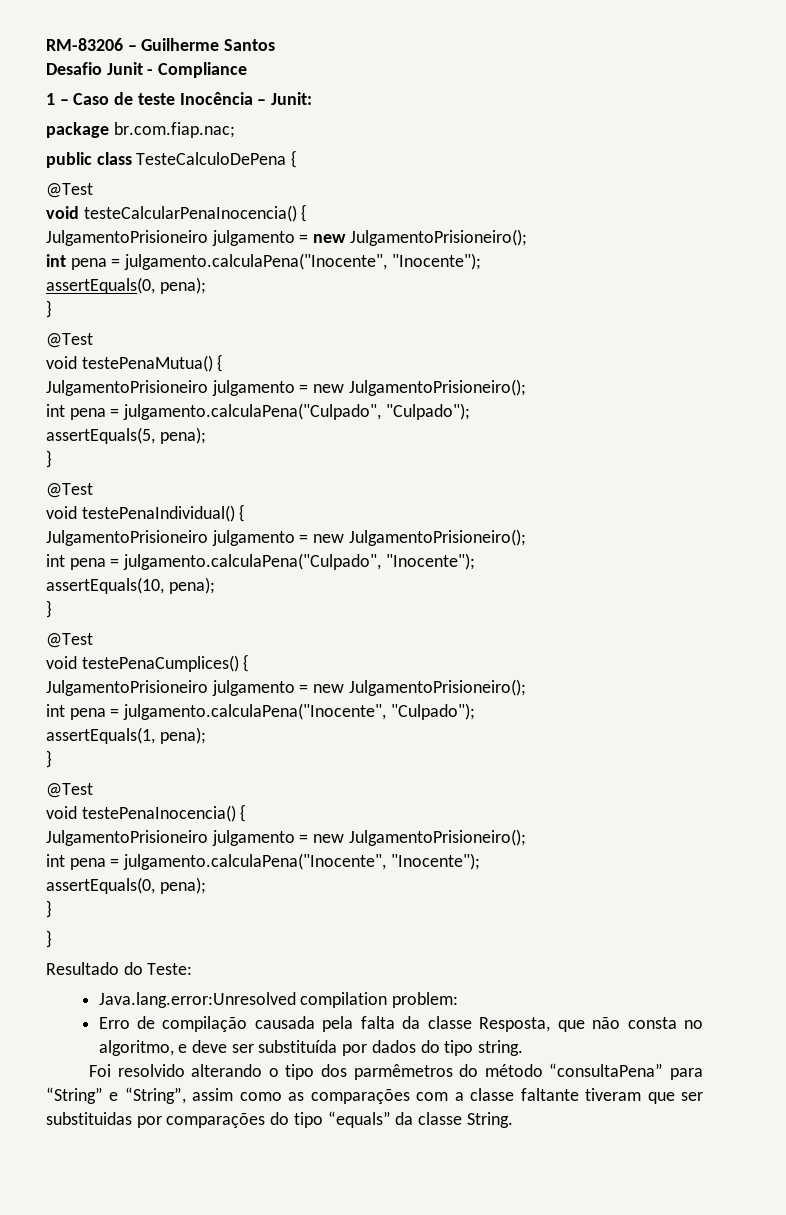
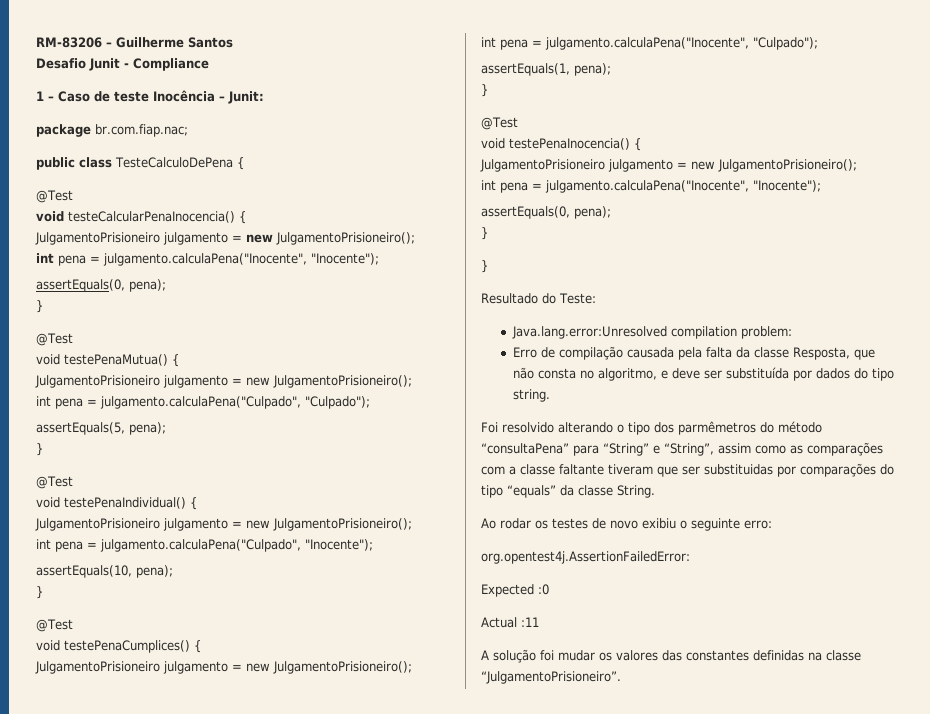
+ Ao rodar os testes de novo exibiu o seguinte erro:
+ org.opentest4j.AssertionFailedError:
+ Expected :0
+ Actual :11
+ A solução foi mudar os valores das constantes definidas na classe “JulgamentoPrisioneiro”.

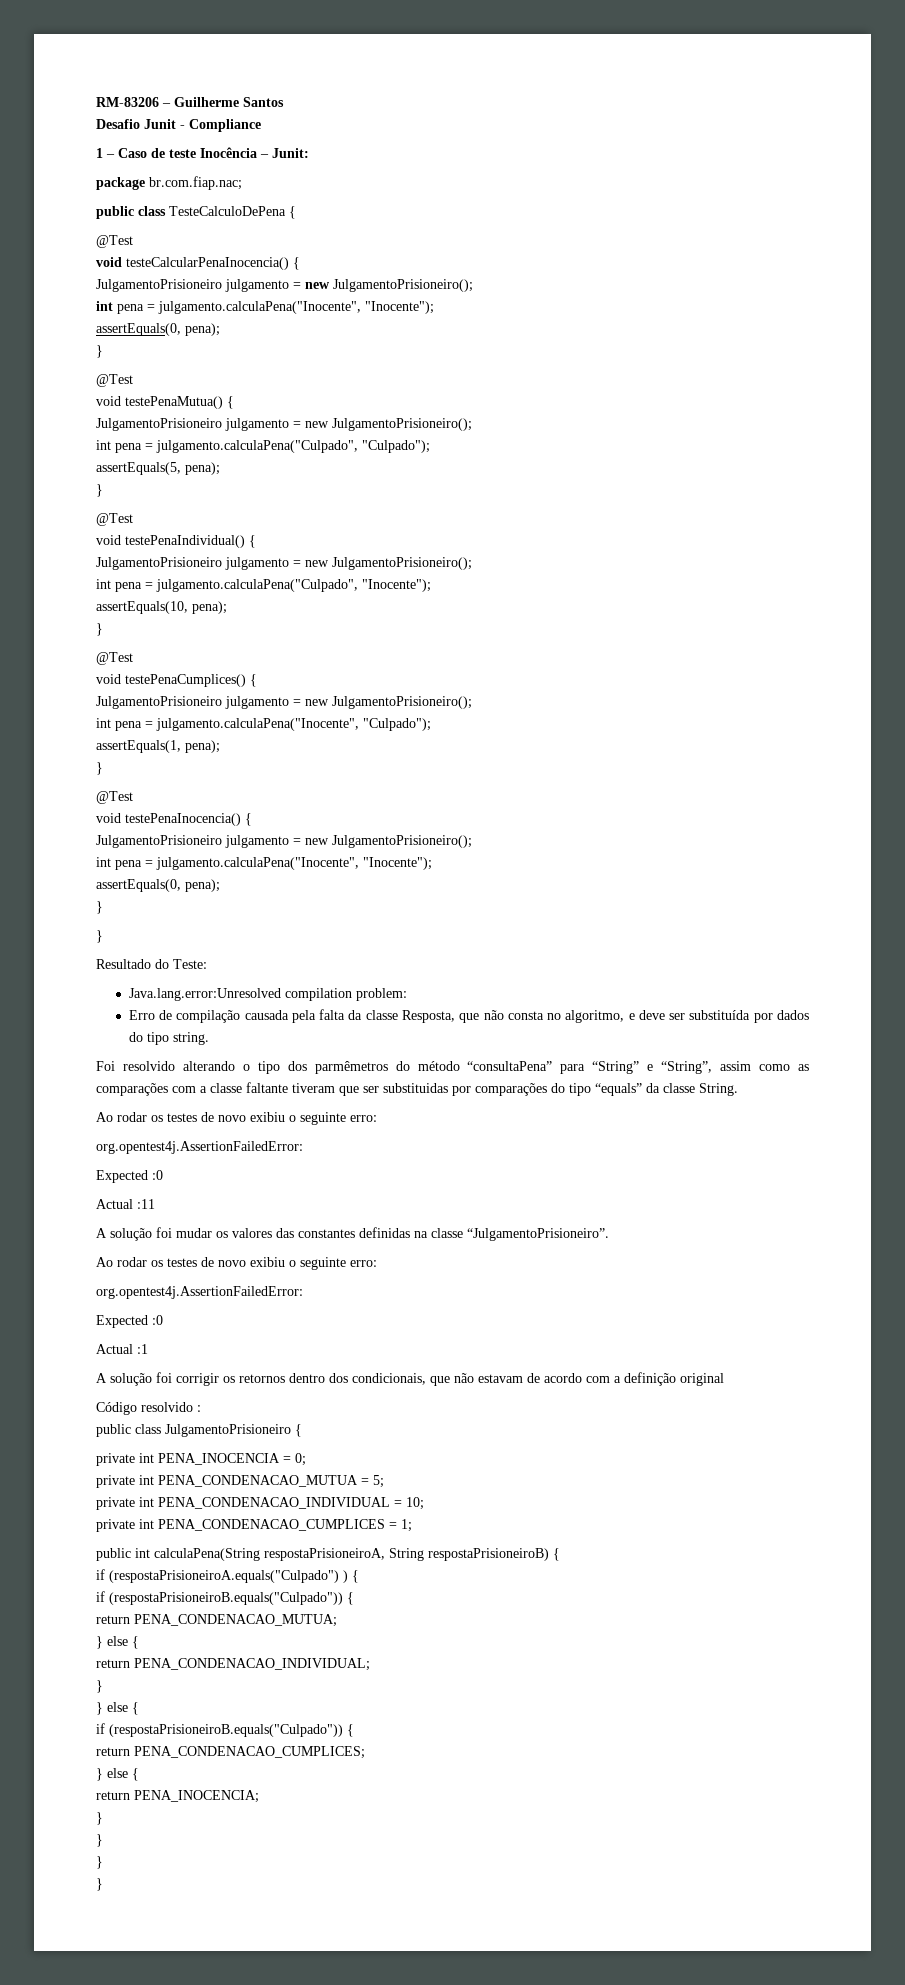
  A solução foi mudar os valores das constantes definidas na classe “JulgamentoPrisioneiro”.
+ Ao rodar os testes de novo exibiu o seguinte erro:
+ org.opentest4j.AssertionFailedError:
+ Expected :0
+ Actual :1
+ A solução foi corrigir os retornos dentro dos condicionais, que não estavam de acordo com a definição original
+ Código resolvido :
+ public class JulgamentoPrisioneiro {
+ private int PENA_INOCENCIA = 0;
+ private int PENA_CONDENACAO_MUTUA = 5;
+ private int PENA_CONDENACAO_INDIVIDUAL = 10;
+ private int PENA_CONDENACAO_CUMPLICES = 1;
+ public int calculaPena(String respostaPrisioneiroA, String respostaPrisioneiroB) {
+ if (respostaPrisioneiroA.equals("Culpado") ) {
+ if (respostaPrisioneiroB.equals("Culpado")) {
+ return PENA_CONDENACAO_MUTUA;
+ } else {
+ return PENA_CONDENACAO_INDIVIDUAL;
+ }
+ } else {
+ if (respostaPrisioneiroB.equals("Culpado")) {
+ return PENA_CONDENACAO_CUMPLICES;
+ } else {
+ return PENA_INOCENCIA;
+ }
+ }
+ }
+ }

